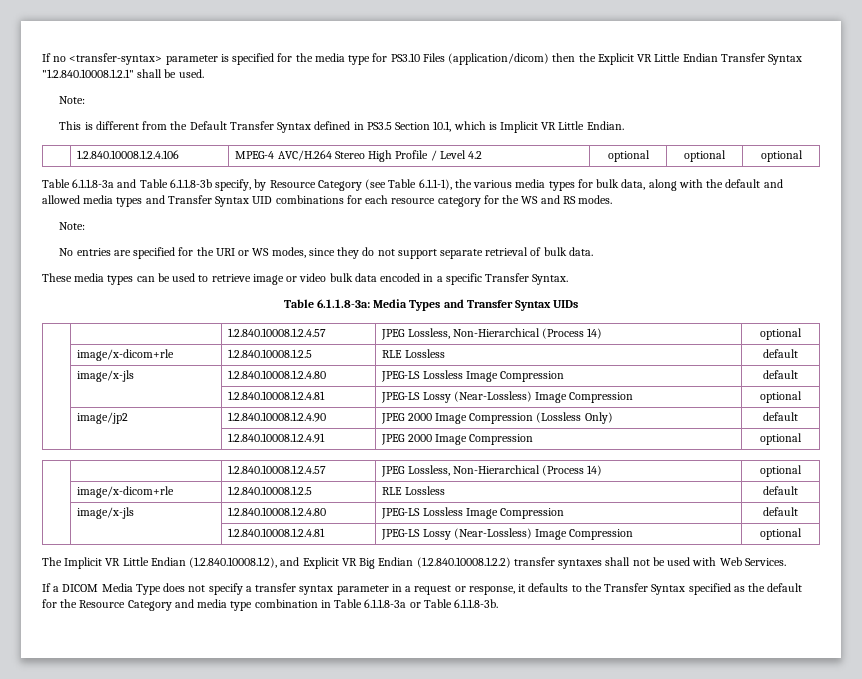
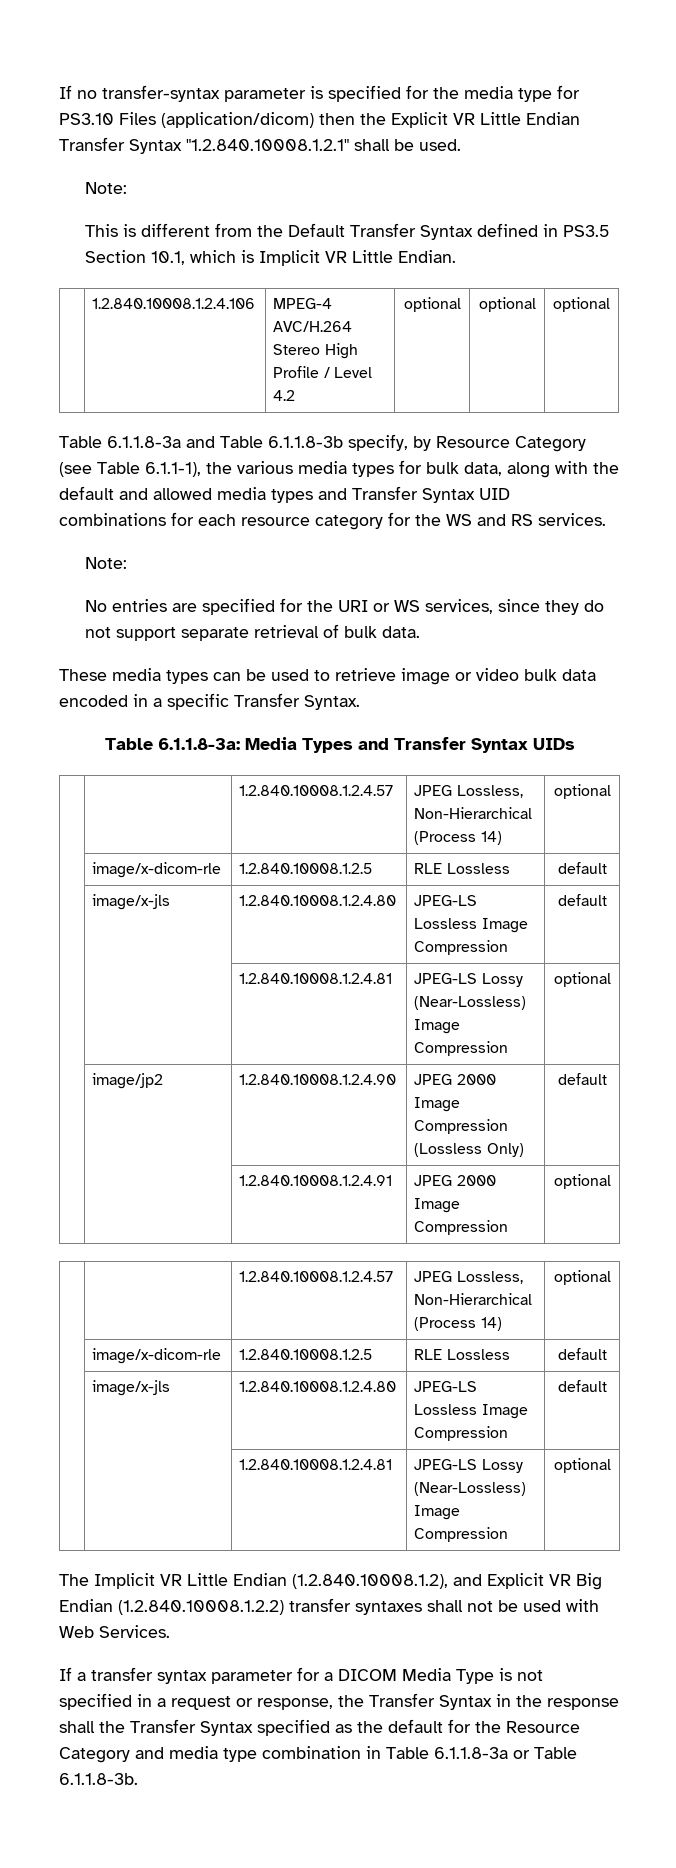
- If no <transfer-syntax> parameter is specified for the media type for PS3.10 Files (application/dicom) then the Explicit VR Little Endian Transfer Syntax "1.2.840.10008.1.2.1" shall be used.
+ If no transfer-syntax parameter is specified for the media type for PS3.10 Files (application/dicom) then the Explicit VR Little Endian Transfer Syntax "1.2.840.10008.1.2.1" shall be used.
- Table 6.1.1.8-3a and Table 6.1.1.8-3b specify, by Resource Category (see Table 6.1.1-1), the various media types for bulk data, along with the default and allowed media types and Transfer Syntax UID combinations for each resource category for the WS and RS modes.
+ Table 6.1.1.8-3a and Table 6.1.1.8-3b specify, by Resource Category (see Table 6.1.1-1), the various media types for bulk data, along with the default and allowed media types and Transfer Syntax UID combinations for each resource category for the WS and RS services.
- No entries are specified for the URI or WS modes, since they do not support separate retrieval of bulk data.
+ No entries are specified for the URI or WS services, since they do not support separate retrieval of bulk data.
  Table 6.1.1.8-3a: Media Types and Transfer Syntax UIDs
  | | 1.2.840.10008.1.2.4.57 | JPEG Lossless, Non-Hierarchical (Process 14) | optional
- | image/x-dicom+rle | 1.2.840.10008.1.2.5 | RLE Lossless | default
+ | image/x-dicom-rle | 1.2.840.10008.1.2.5 | RLE Lossless | default
  | | 1.2.840.10008.1.2.4.91 | JPEG 2000 Image Compression | optional
  | | 1.2.840.10008.1.2.4.57 | JPEG Lossless, Non-Hierarchical (Process 14) | optional
- | image/x-dicom+rle | 1.2.840.10008.1.2.5 | RLE Lossless | default
+ | image/x-dicom-rle | 1.2.840.10008.1.2.5 | RLE Lossless | default
- If a DICOM Media Type does not specify a transfer syntax parameter in a request or response, it defaults to the Transfer Syntax specified as the default for the Resource Category and media type combination in Table 6.1.1.8-3a or Table 6.1.1.8-3b.
+ If a transfer syntax parameter for a DICOM Media Type is not specified in a request or response, the Transfer Syntax in the response shall the Transfer Syntax specified as the default for the Resource Category and media type combination in Table 6.1.1.8-3a or Table 6.1.1.8-3b.

